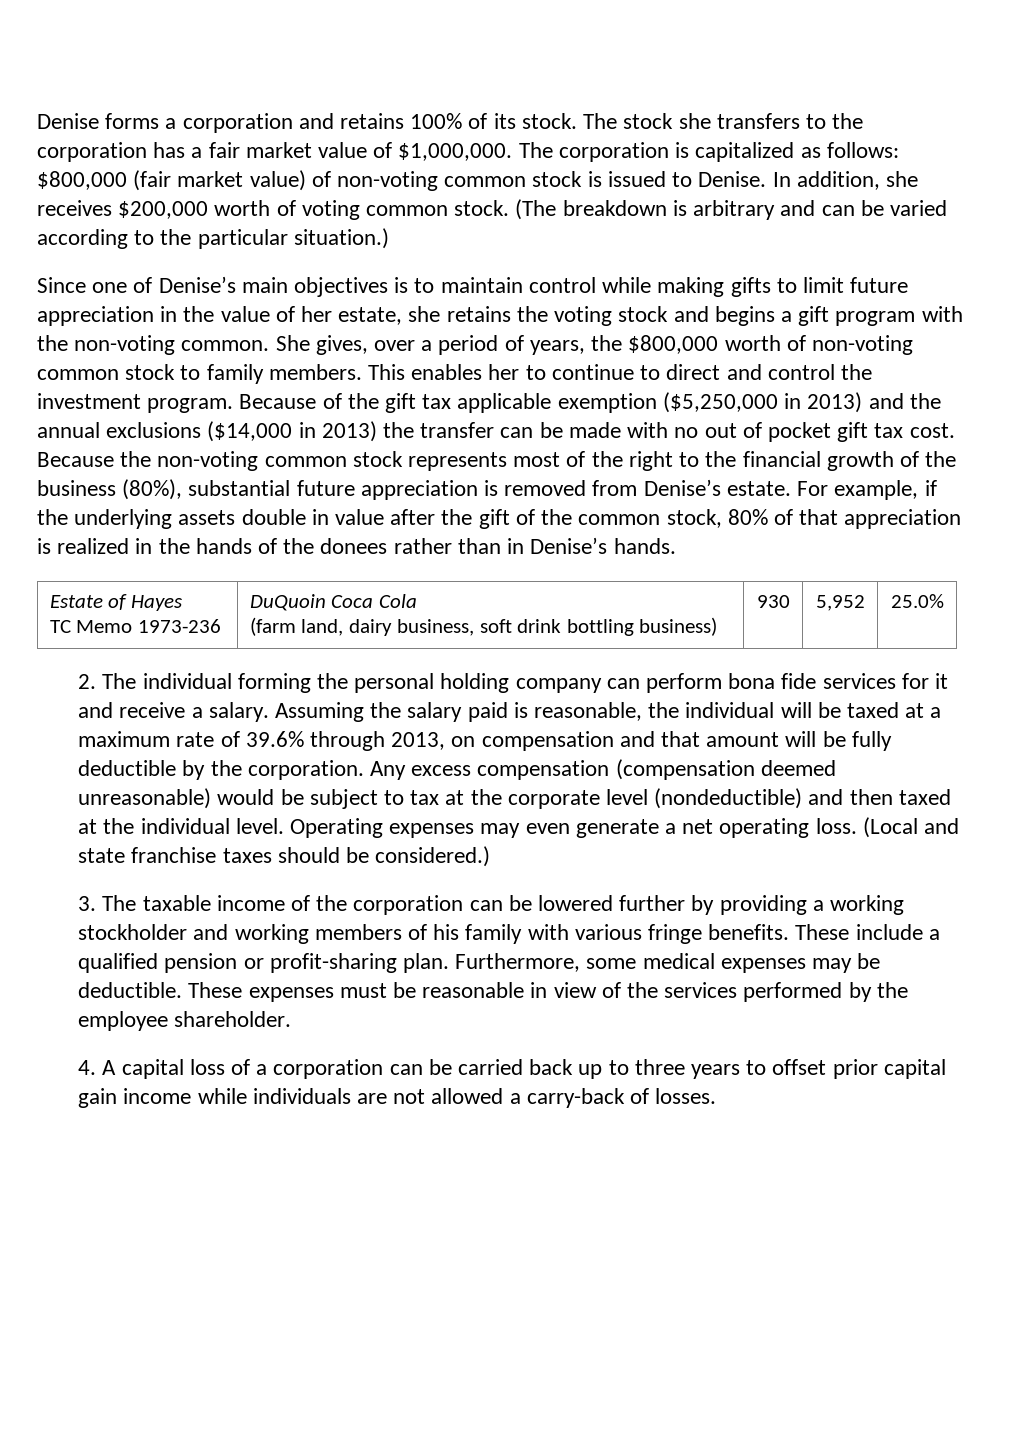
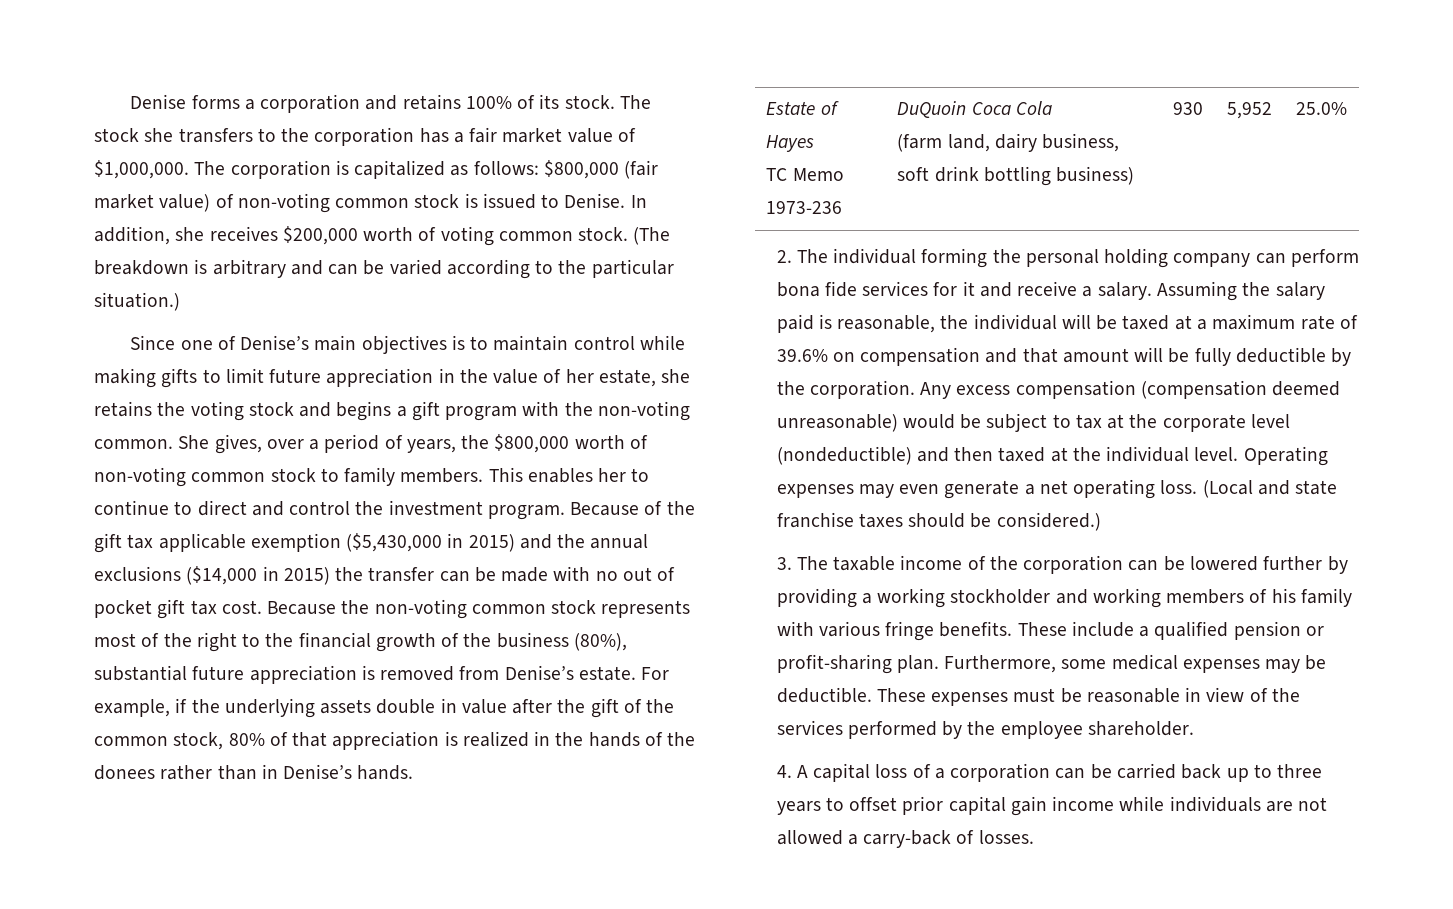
- Because of the gift tax applicable exemption ($5,250,000 in 2013) and the annual exclusions ($14,000 in 2013) the transfer can be made with no out of pocket gift tax cost.
+ Because of the gift tax applicable exemption ($5,430,000 in 2015) and the annual exclusions ($14,000 in 2015) the transfer can be made with no out of pocket gift tax cost.
- Assuming the salary paid is reasonable, the individual will be taxed at a maximum rate of 39.6% through 2013, on compensation and that amount will be fully deductible by the corporation.
+ Assuming the salary paid is reasonable, the individual will be taxed at a maximum rate of 39.6% on compensation and that amount will be fully deductible by the corporation.

